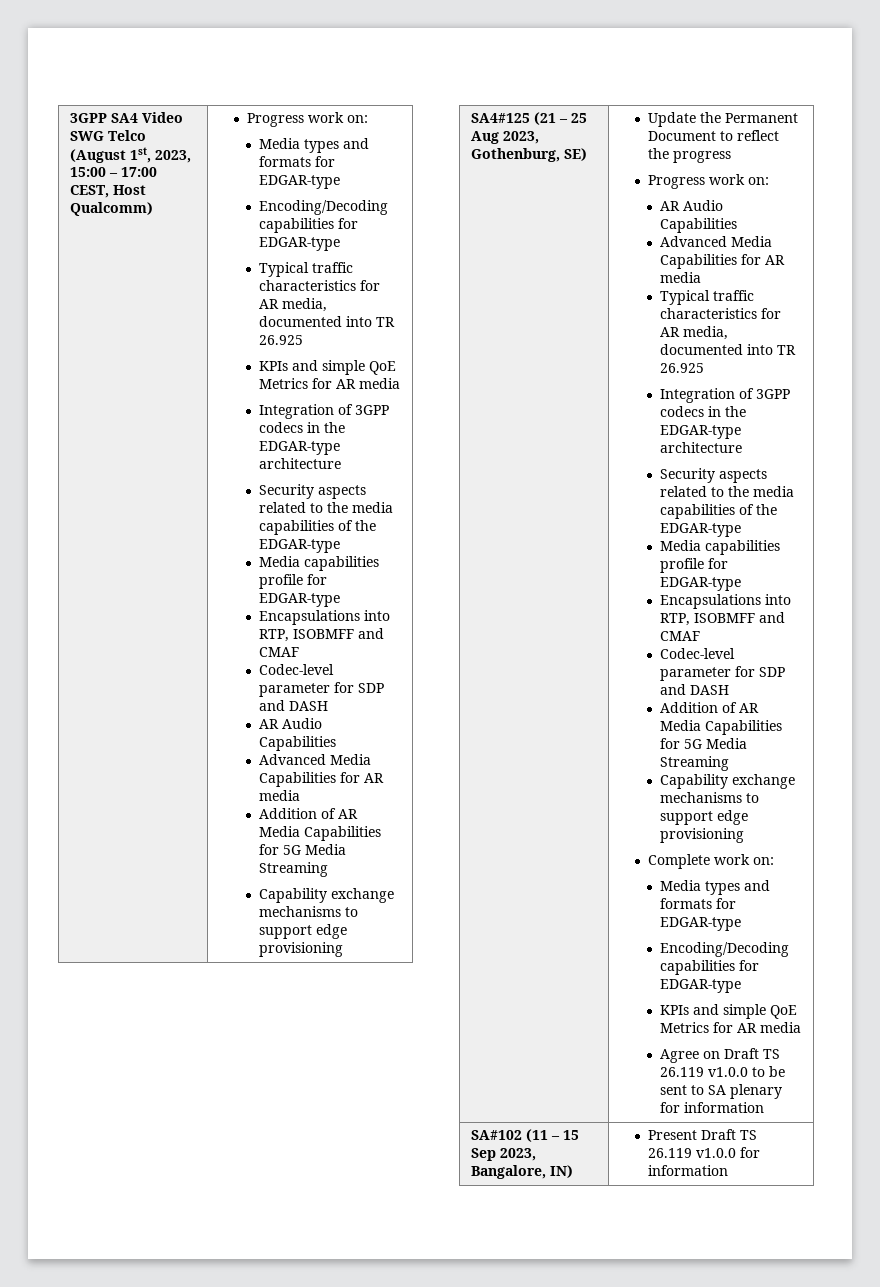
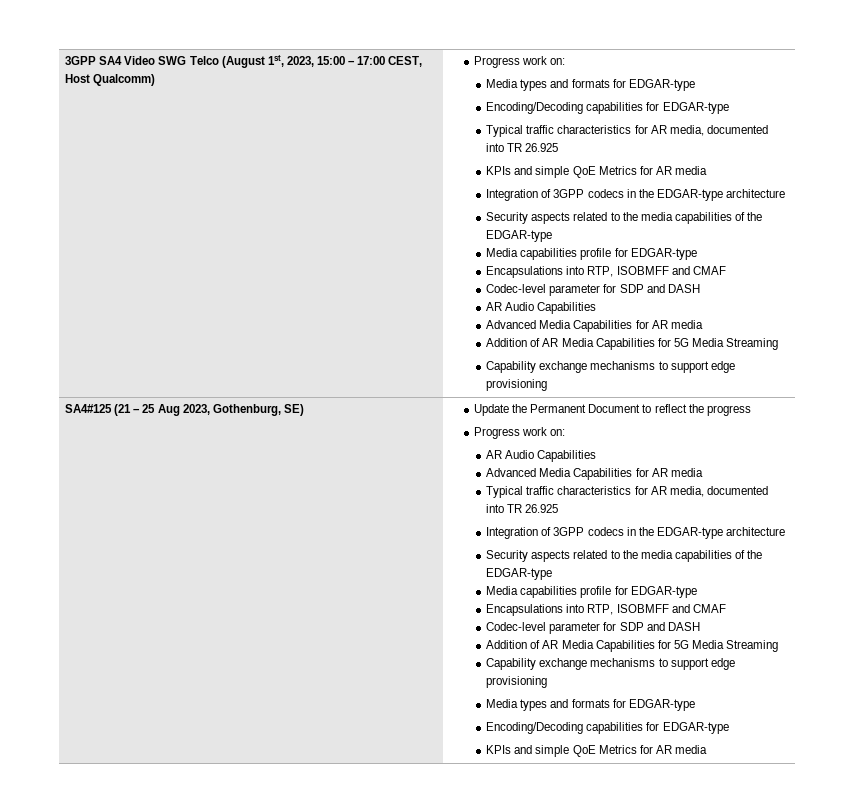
- Complete work on:
- Agree on Draft TS 26.119 v1.0.0 to be sent to SA plenary for information
- SA#102 (11 – 15 Sep 2023, Bangalore, IN) | Present Draft TS 26.119 v1.0.0 for information

